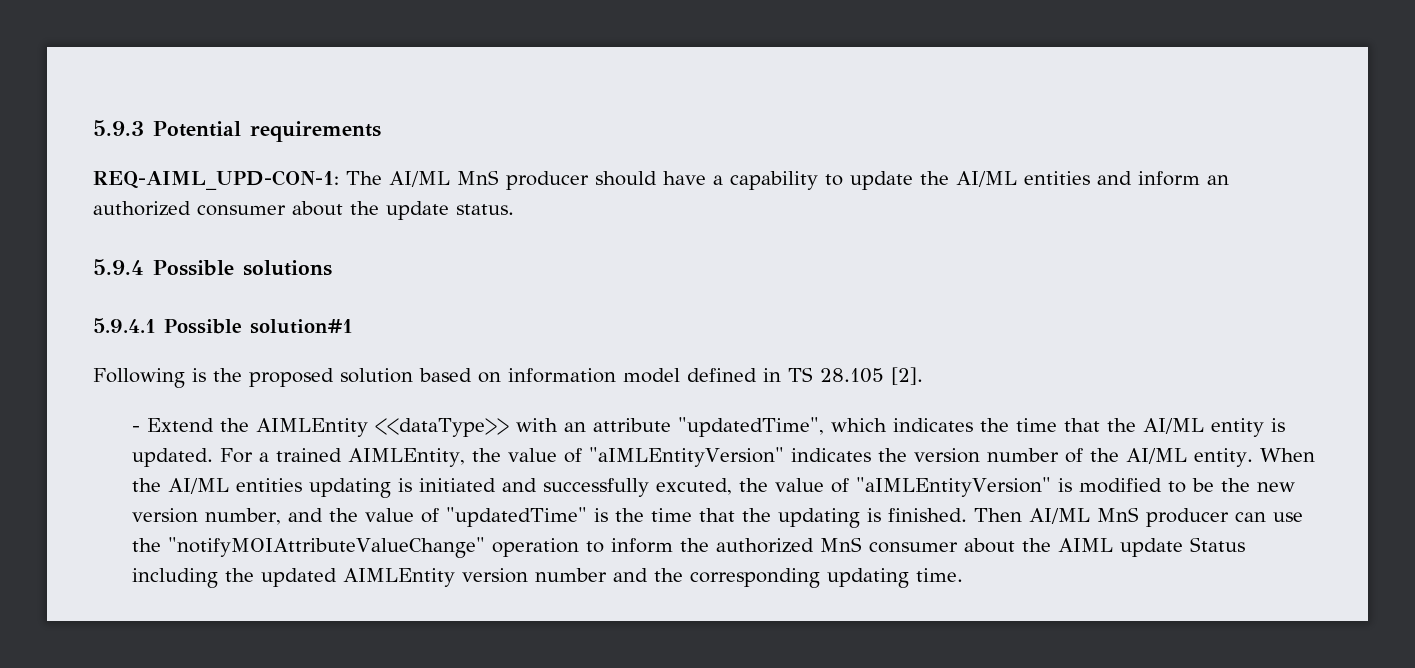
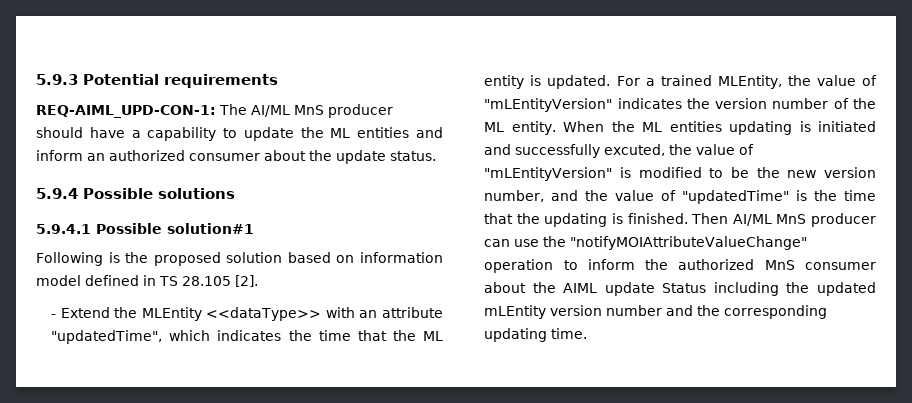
- REQ-AIML_UPD-CON-1: The AI/ML MnS producer should have a capability to update the AI/ML entities and inform an authorized consumer about the update status.
+ REQ-AIML_UPD-CON-1: The AI/ML MnS producer should have a capability to update the ML entities and inform an authorized consumer about the update status.
- - Extend the AIMLEntity <<dataType>> with an attribute "updatedTime", which indicates the time that the AI/ML entity is updated.
+ - Extend the MLEntity <<dataType>> with an attribute "updatedTime", which indicates the time that the ML entity is updated.
- For a trained AIMLEntity, the value of "aIMLEntityVersion" indicates the version number of the AI/ML entity.
+ For a trained MLEntity, the value of "mLEntityVersion" indicates the version number of the ML entity.
- When the AI/ML entities updating is initiated and successfully excuted, the value of "aIMLEntityVersion" is modified to be the new version number, and the value of "updatedTime" is the time that the updating is finished.
+ When the ML entities updating is initiated and successfully excuted, the value of "mLEntityVersion" is modified to be the new version number, and the value of "updatedTime" is the time that the updating is finished.
- Then AI/ML MnS producer can use the "notifyMOIAttributeValueChange" operation to inform the authorized MnS consumer about the AIML update Status including the updated AIMLEntity version number and the corresponding updating time.
+ Then AI/ML MnS producer can use the "notifyMOIAttributeValueChange" operation to inform the authorized MnS consumer about the AIML update Status including the updated mLEntity version number and the corresponding updating time.

